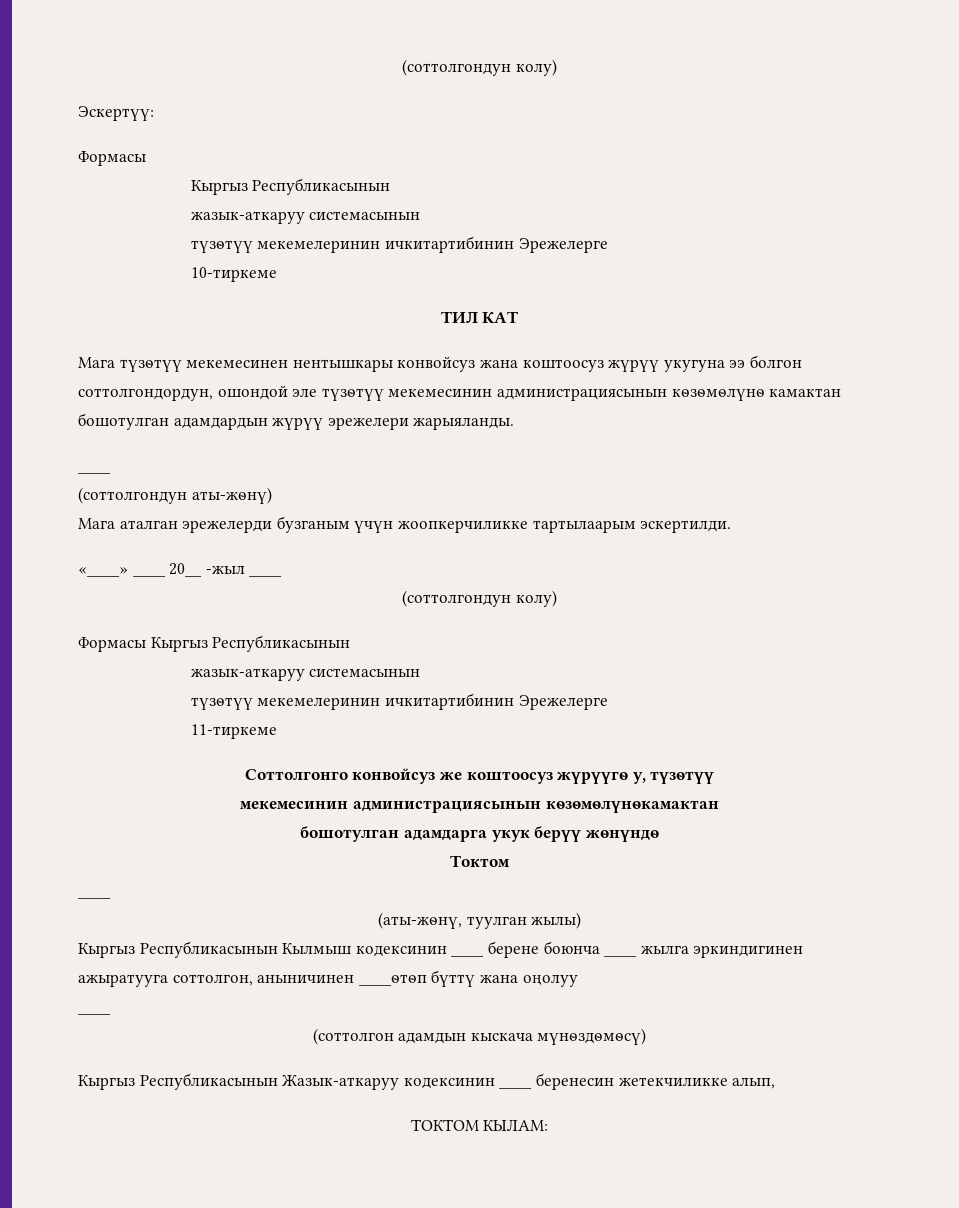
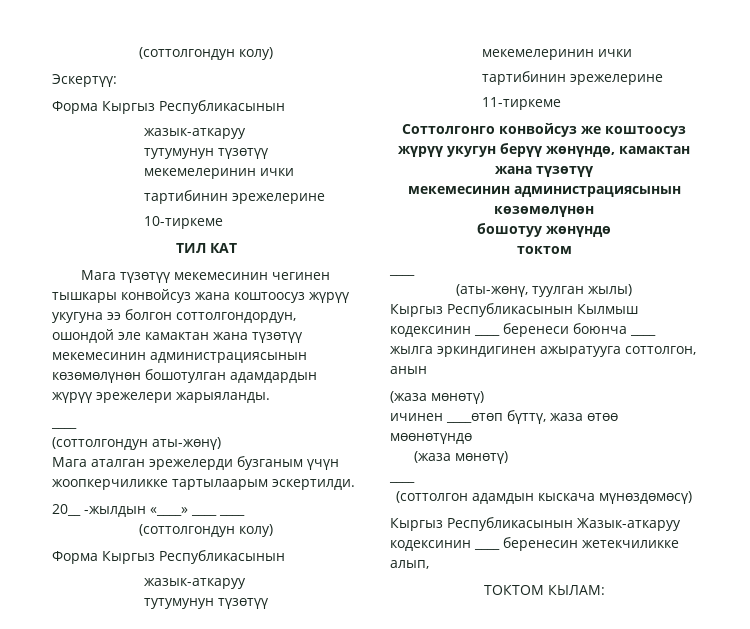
  Эскертүү:
- Формасы
- Кыргыз Республикасынын
- жазык-аткаруу системасынын
- түзөтүү мекемелеринин ичкитартибинин Эрежелерге
+ Форма Кыргыз Республикасынын
+ жазык-аткаруу
+ тутумунун түзөтүү мекемелеринин ички
+ тартибинин эрежелерине
- Мага түзөтүү мекемесинен нентышкары конвойсуз жана коштоосуз жүрүү укугуна ээ болгон соттолгондордун, ошондой эле түзөтүү мекемесинин администрациясынын көзөмөлүнө камактан бошотулган адамдардын жүрүү эрежелери жарыяланды.
+ Мага түзөтүү мекемесинин чегинен тышкары конвойсуз жана коштоосуз жүрүү укугуна ээ болгон соттолгондордун, ошондой эле камактан жана түзөтүү мекемесинин администрациясынын көзөмөлүнөн бошотулган адамдардын жүрүү эрежелери жарыяланды.
- «____» ____ 20__ -жыл ____
+ 20__ -жылдын «____» ____ ____
  (соттолгондун колу)
- Формасы Кыргыз Республикасынын
- жазык-аткаруу системасынын
- түзөтүү мекемелеринин ичкитартибинин Эрежелерге
+ Форма Кыргыз Республикасынын
+ жазык-аткаруу
+ тутумунун түзөтүү мекемелеринин ички
+ тартибинин эрежелерине
- Соттолгонго конвойсуз же коштоосуз жүрүүгө у, түзөтүү
- мекемесинин администрациясынын көзөмөлүнөкамактан
- бошотулган адамдарга укук берүү жөнүндө
+ Соттолгонго конвойсуз же коштоосуз жүрүү укугун берүү жөнүндө, камактан жана түзөтүү
+ мекемесинин администрациясынын көзөмөлүнөн
+ бошотуу жөнүндө
- Токтом
+ токтом
- Кыргыз Республикасынын Кылмыш кодексинин ____ берене боюнча ____ жылга эркиндигинен ажыратууга соттолгон, аныничинен ____өтөп бүттү жана оңолуу
+ Кыргыз Республикасынын Кылмыш кодексинин ____ беренеси боюнча ____ жылга эркиндигинен ажыратууга соттолгон, анын
+ (жаза мөнөтү)
+ ичинен ____өтөп бүттү, жаза өтөө мөөнөтүндө
+ (жаза мөнөтү)

